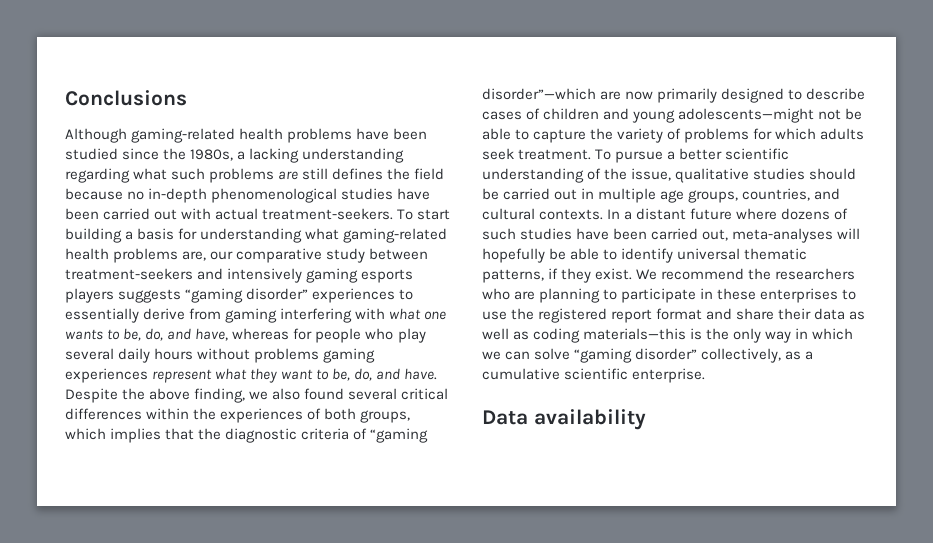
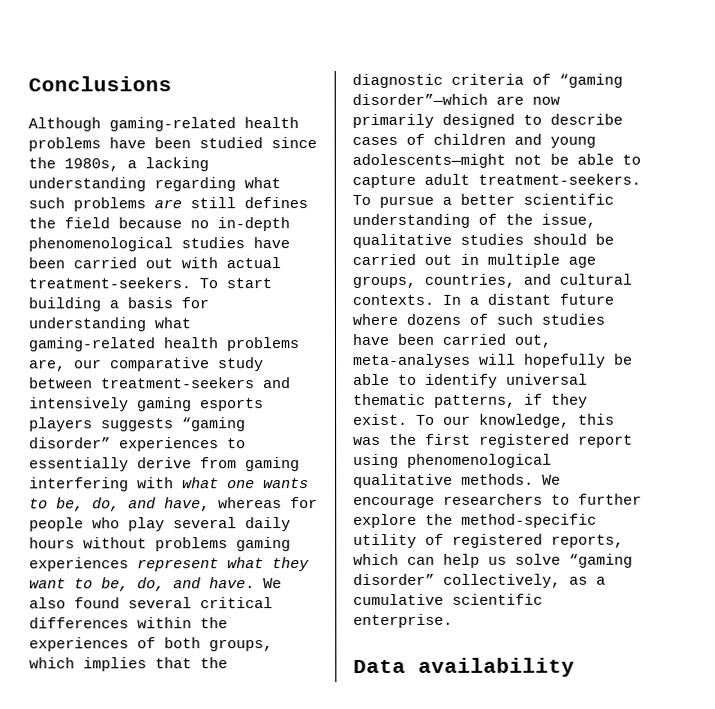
- Despite the above finding, we also found several critical differences within the experiences of both groups, which implies that the diagnostic criteria of “gaming disorder”—which are now primarily designed to describe cases of children and young adolescents—might not be able to capture the variety of problems for which adults seek treatment.
+ We also found several critical differences within the experiences of both groups, which implies that the diagnostic criteria of “gaming disorder”—which are now primarily designed to describe cases of children and young adolescents—might not be able to capture adult treatment-seekers.
- We recommend the researchers who are planning to participate in these enterprises to use the registered report format and share their data as well as coding materials—this is the only way in which we can solve “gaming disorder” collectively, as a cumulative scientific enterprise.
+ To our knowledge, this was the first registered report using phenomenological qualitative methods. We encourage researchers to further explore the method-specific utility of registered reports, which can help us solve “gaming disorder” collectively, as a cumulative scientific enterprise.

